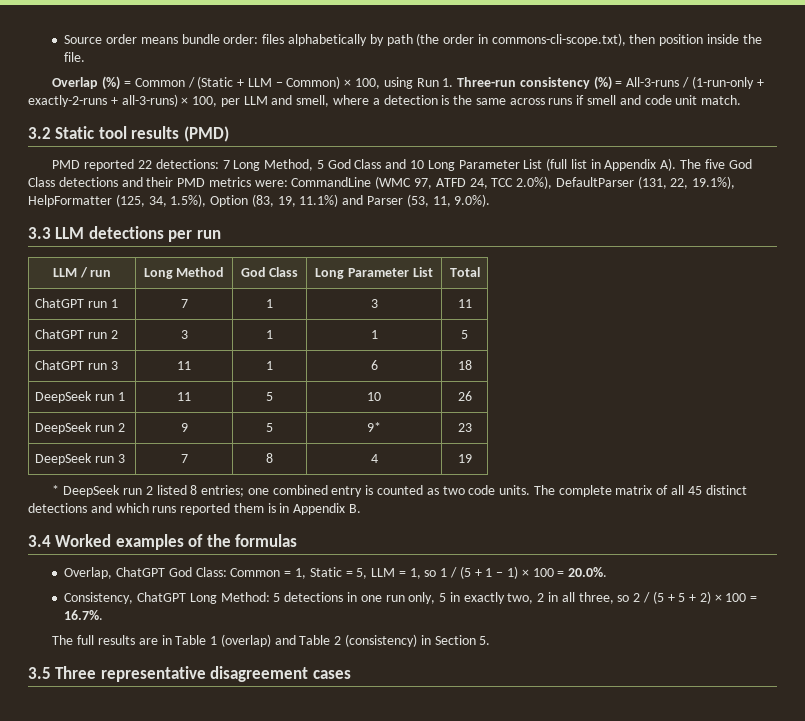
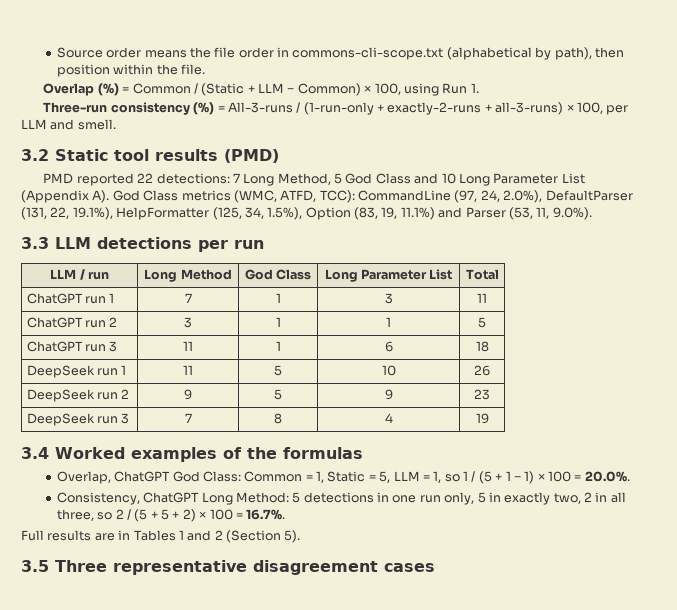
- Source order means bundle order: files alphabetically by path (the order in commons-cli-scope.txt), then position inside the file.
+ Source order means the file order in commons-cli-scope.txt (alphabetical by path), then position within the file.
- Overlap (%) = Common / (Static + LLM − Common) × 100, using Run 1. Three-run consistency (%) = All-3-runs / (1-run-only + exactly-2-runs + all-3-runs) × 100, per LLM and smell, where a detection is the same across runs if smell and code unit match.
+ Overlap (%) = Common / (Static + LLM − Common) × 100, using Run 1.
+ Three-run consistency (%) = All-3-runs / (1-run-only + exactly-2-runs + all-3-runs) × 100, per LLM and smell.
- PMD reported 22 detections: 7 Long Method, 5 God Class and 10 Long Parameter List (full list in Appendix A). The five God Class detections and their PMD metrics were: CommandLine (WMC 97, ATFD 24, TCC 2.0%), DefaultParser (131, 22, 19.1%), HelpFormatter (125, 34, 1.5%), Option (83, 19, 11.1%) and Parser (53, 11, 9.0%).
+ PMD reported 22 detections: 7 Long Method, 5 God Class and 10 Long Parameter List (Appendix A). God Class metrics (WMC, ATFD, TCC): CommandLine (97, 24, 2.0%), DefaultParser (131, 22, 19.1%), HelpFormatter (125, 34, 1.5%), Option (83, 19, 11.1%) and Parser (53, 11, 9.0%).
- DeepSeek run 2 | 9 | 5 | 9* | 23
+ DeepSeek run 2 | 9 | 5 | 9 | 23
- * DeepSeek run 2 listed 8 entries; one combined entry is counted as two code units. The complete matrix of all 45 distinct detections and which runs reported them is in Appendix B.
- The full results are in Table 1 (overlap) and Table 2 (consistency) in Section 5.
+ Full results are in Tables 1 and 2 (Section 5).

